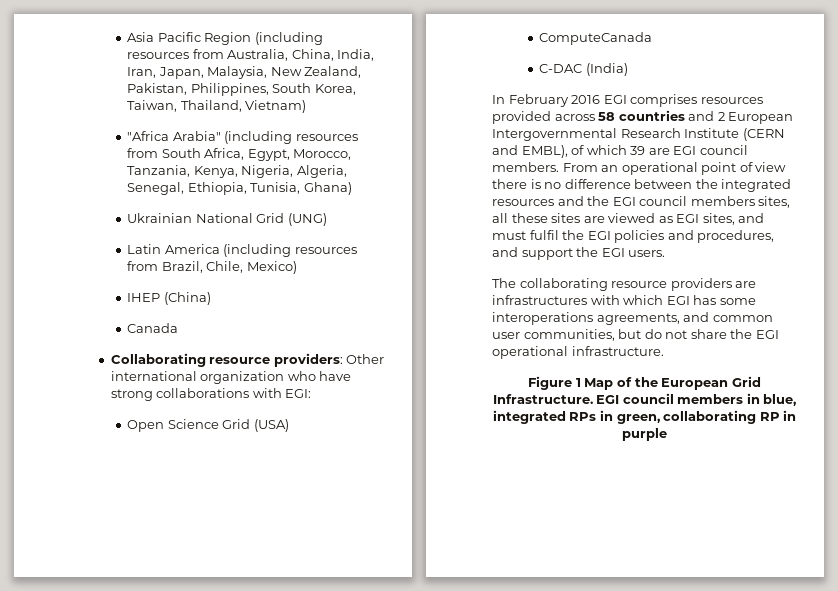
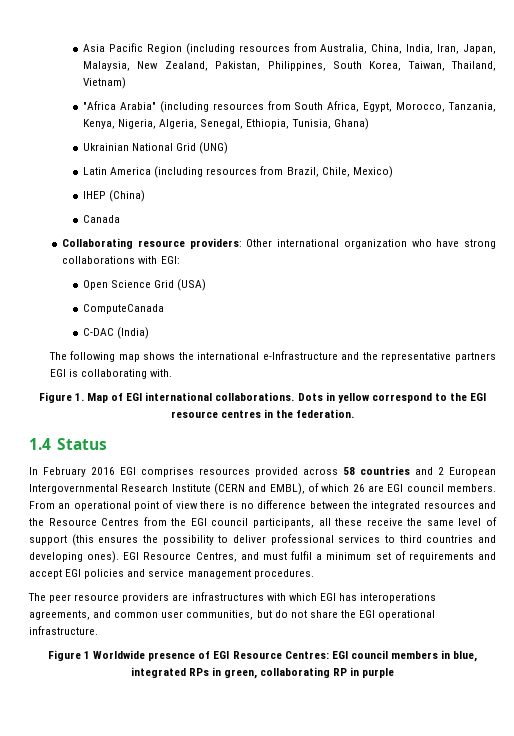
+ The following map shows the international e-Infrastructure and the representative partners EGI is collaborating with.
+ Figure 1. Map of EGI international collaborations. Dots in yellow correspond to the EGI resource centres in the federation.
+ 1.4 Status
- In February 2016 EGI comprises resources provided across 58 countries and 2 European Intergovernmental Research Institute (CERN and EMBL), of which 39 are EGI council members.
+ In February 2016 EGI comprises resources provided across 58 countries and 2 European Intergovernmental Research Institute (CERN and EMBL), of which 26 are EGI council members.
- From an operational point of view there is no difference between the integrated resources and the EGI council members sites, all these sites are viewed as EGI sites, and must fulfil the EGI policies and procedures, and support the EGI users.
- The collaborating resource providers are infrastructures with which EGI has some interoperations agreements, and common user communities, but do not share the EGI operational infrastructure.
+ From an operational point of view there is no difference between the integrated resources and the Resource Centres from the EGI council participants, all these receive the same level of support (this ensures the possibility to deliver professional services to third countries and developing ones). EGI Resource Centres, and must fulfil a minimum set of requirements and accept EGI policies and service management procedures.
+ The peer resource providers are infrastructures with which EGI has interoperations agreements, and common user communities, but do not share the EGI operational infrastructure.
- Figure 1 Map of the European Grid Infrastructure. EGI council members in blue, integrated RPs in green, collaborating RP in purple
+ Figure 1 Worldwide presence of EGI Resource Centres: EGI council members in blue, integrated RPs in green, collaborating RP in purple

